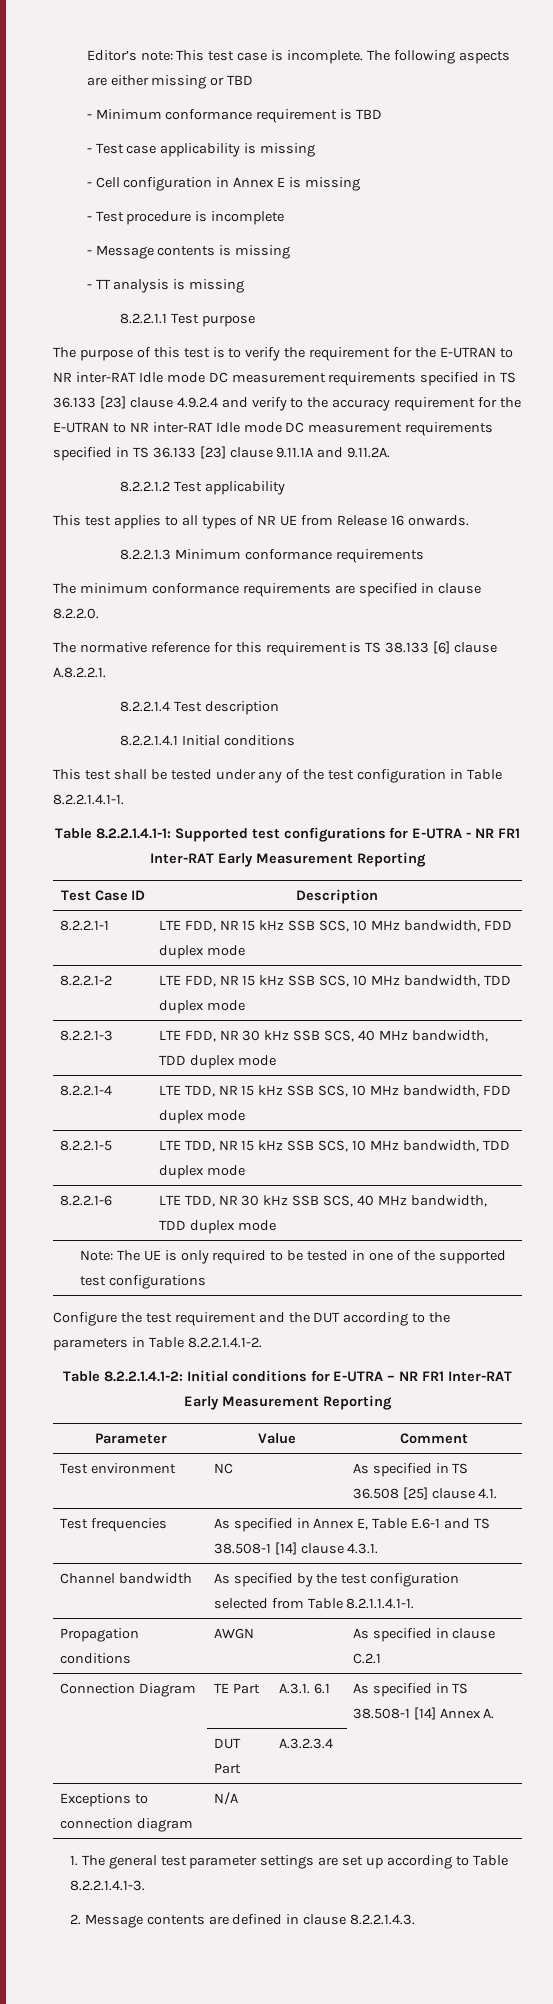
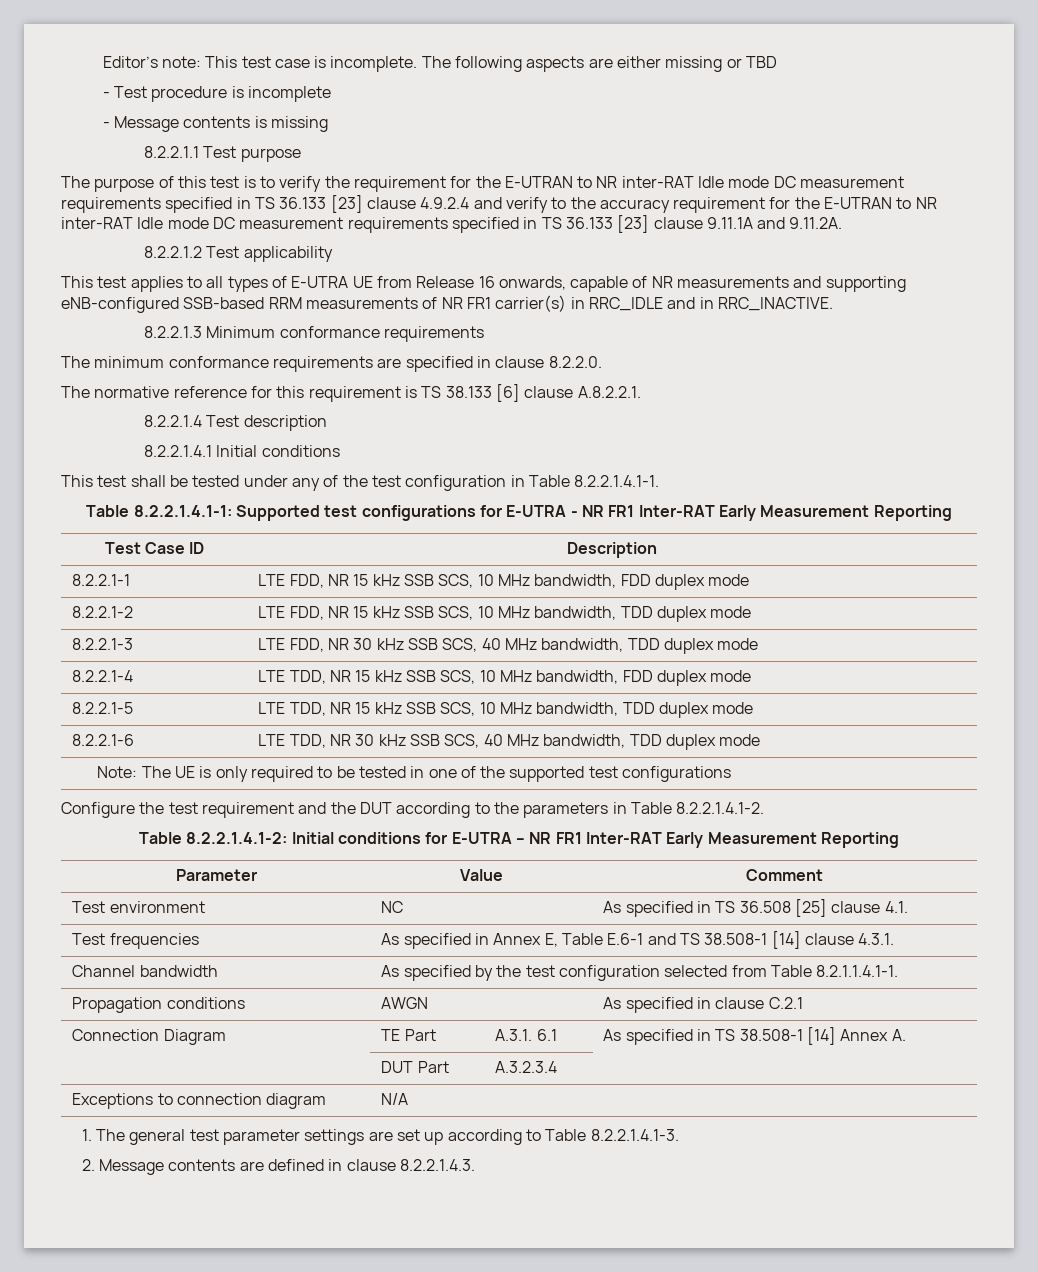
- - Minimum conformance requirement is TBD
- - Test case applicability is missing
- - Cell configuration in Annex E is missing
- - TT analysis is missing
- This test applies to all types of NR UE from Release 16 onwards.
+ This test applies to all types of E-UTRA UE from Release 16 onwards, capable of NR measurements and supporting eNB-configured SSB-based RRM measurements of NR FR1 carrier(s) in RRC_IDLE and in RRC_INACTIVE.

